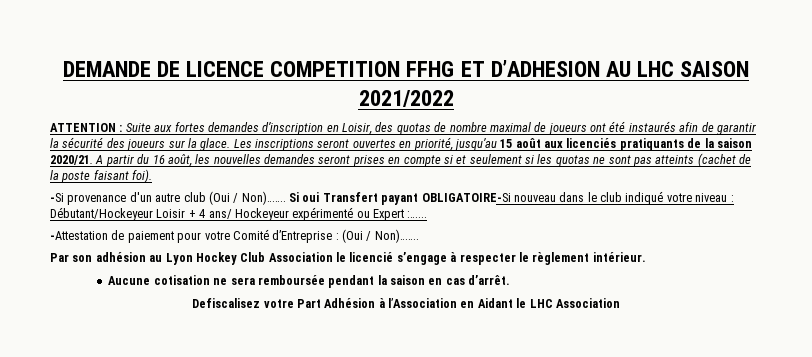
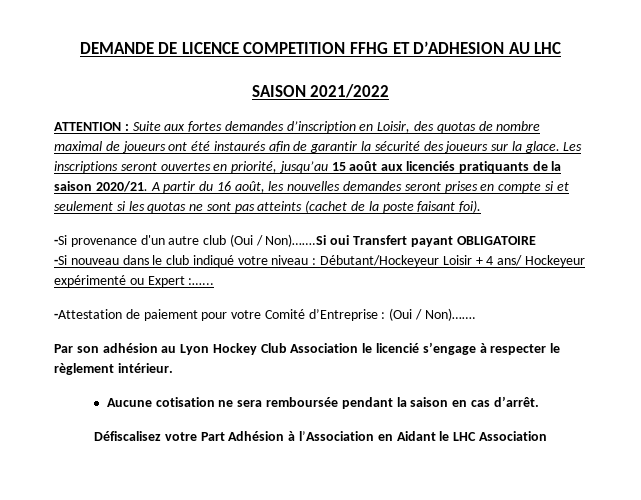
- DEMANDE DE LICENCE COMPETITION FFHG ET D’ADHESION AU LHC SAISON 2021/2022
+ DEMANDE DE LICENCE COMPETITION FFHG ET D’ADHESION AU LHC
+ SAISON 2021/2022
- -Si provenance d'un autre club (Oui / Non)……. Si oui Transfert payant OBLIGATOIRE-Si nouveau dans le club indiqué votre niveau : Débutant/Hockeyeur Loisir + 4 ans/ Hockeyeur expérimenté ou Expert :…...
+ -Si provenance d'un autre club (Oui / Non)…….Si oui Transfert payant OBLIGATOIRE
+ -Si nouveau dans le club indiqué votre niveau : Débutant/Hockeyeur Loisir + 4 ans/ Hockeyeur expérimenté ou Expert :…...
- Defiscalisez votre Part Adhésion à l’Association en Aidant le LHC Association
+ Défiscalisez votre Part Adhésion à l’Association en Aidant le LHC Association

